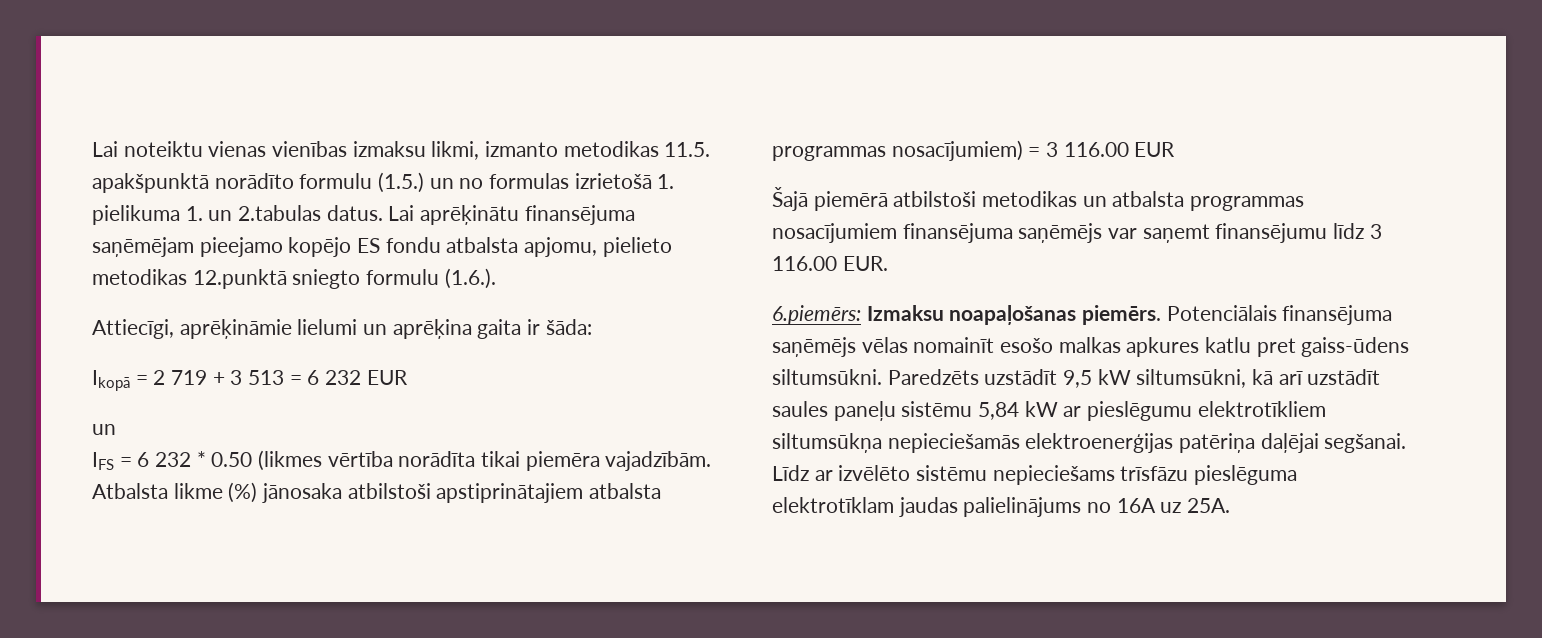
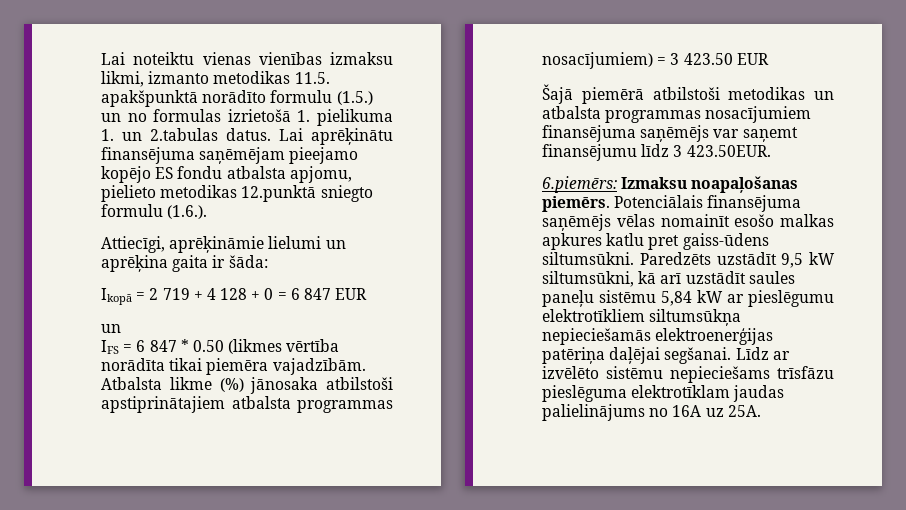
- Ikopā = 2 719 + 3 513 = 6 232 EUR
+ Ikopā = 2 719 + 4 128 + 0 = 6 847 EUR
- IFS = 6 232 * 0.50 (likmes vērtība norādīta tikai piemēra vajadzībām.
+ IFS = 6 847 * 0.50 (likmes vērtība norādīta tikai piemēra vajadzībām.
- Atbalsta likme (%) jānosaka atbilstoši apstiprinātajiem atbalsta programmas nosacījumiem) = 3 116.00 EUR
+ Atbalsta likme (%) jānosaka atbilstoši apstiprinātajiem atbalsta programmas nosacījumiem) = 3 423.50 EUR
- Šajā piemērā atbilstoši metodikas un atbalsta programmas nosacījumiem finansējuma saņēmējs var saņemt finansējumu līdz 3 116.00 EUR.
+ Šajā piemērā atbilstoši metodikas un atbalsta programmas nosacījumiem finansējuma saņēmējs var saņemt finansējumu līdz 3 423.50EUR.

